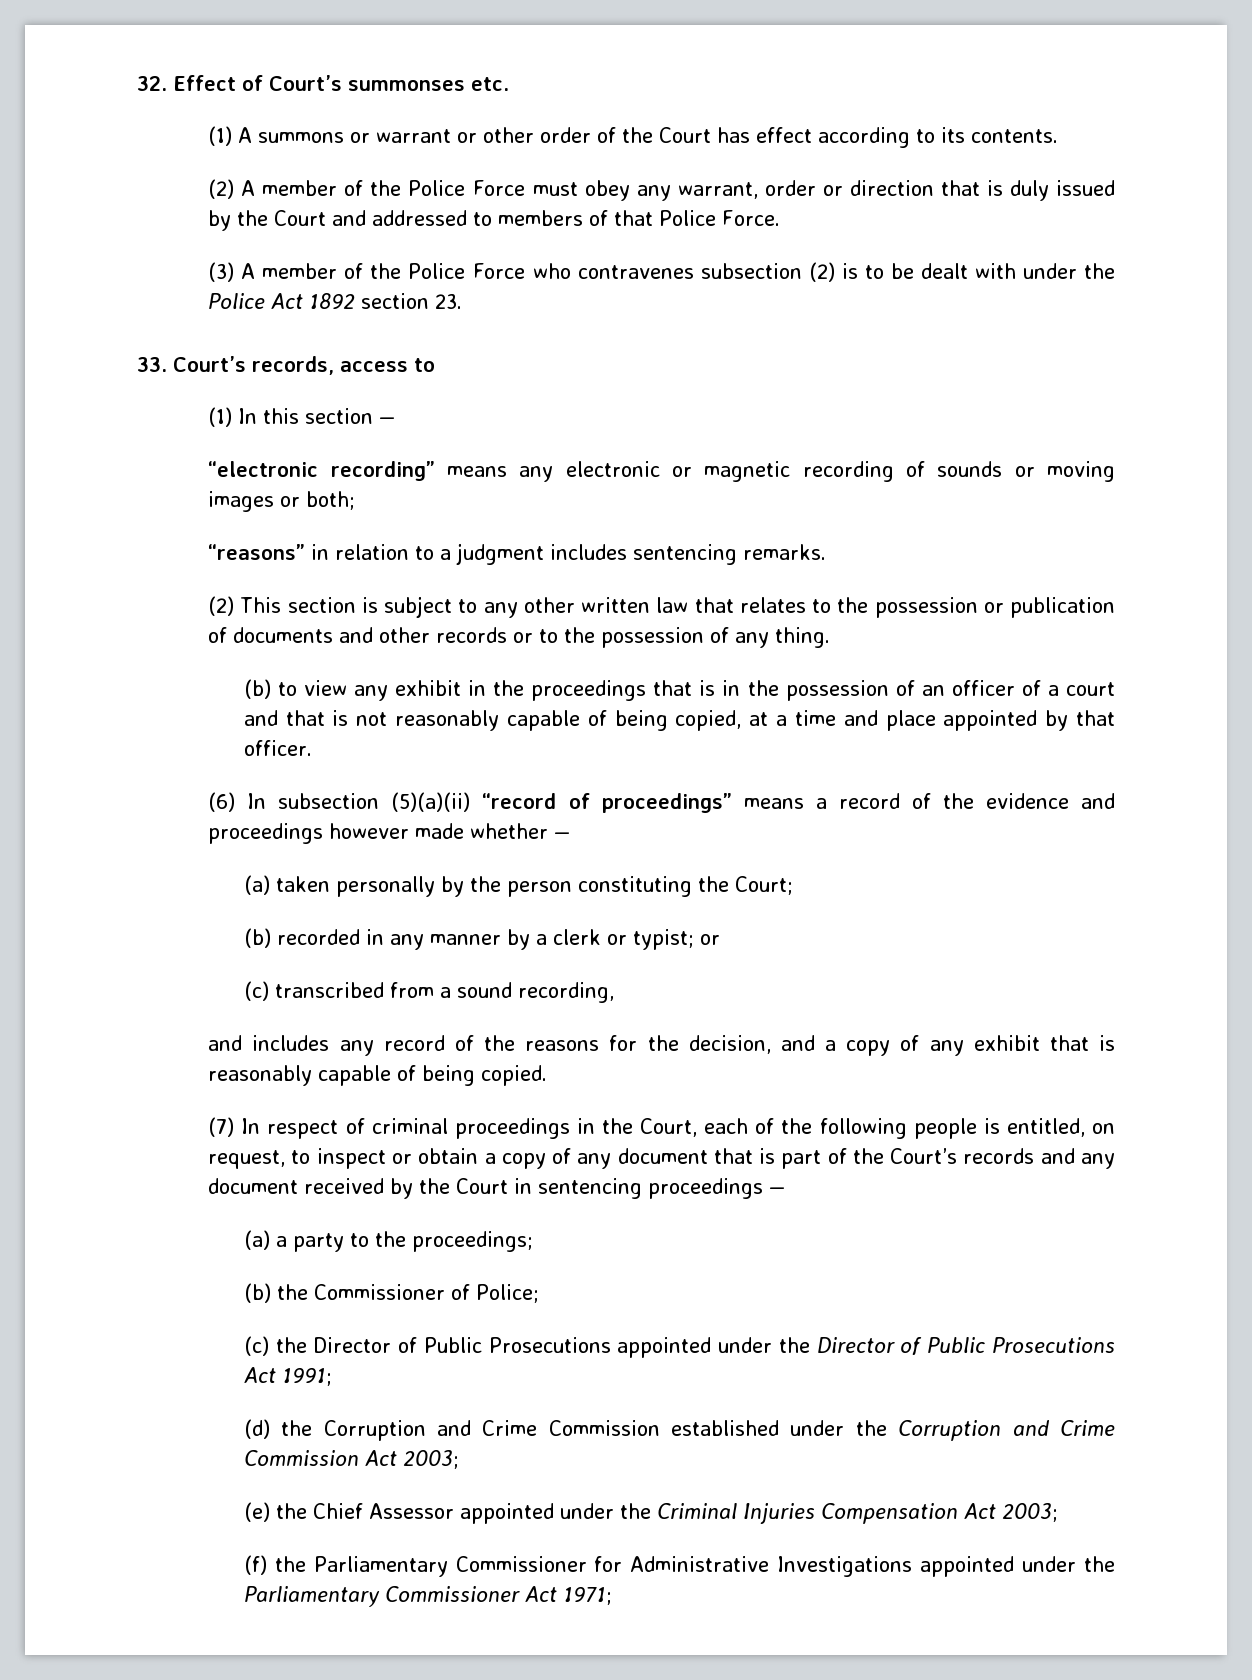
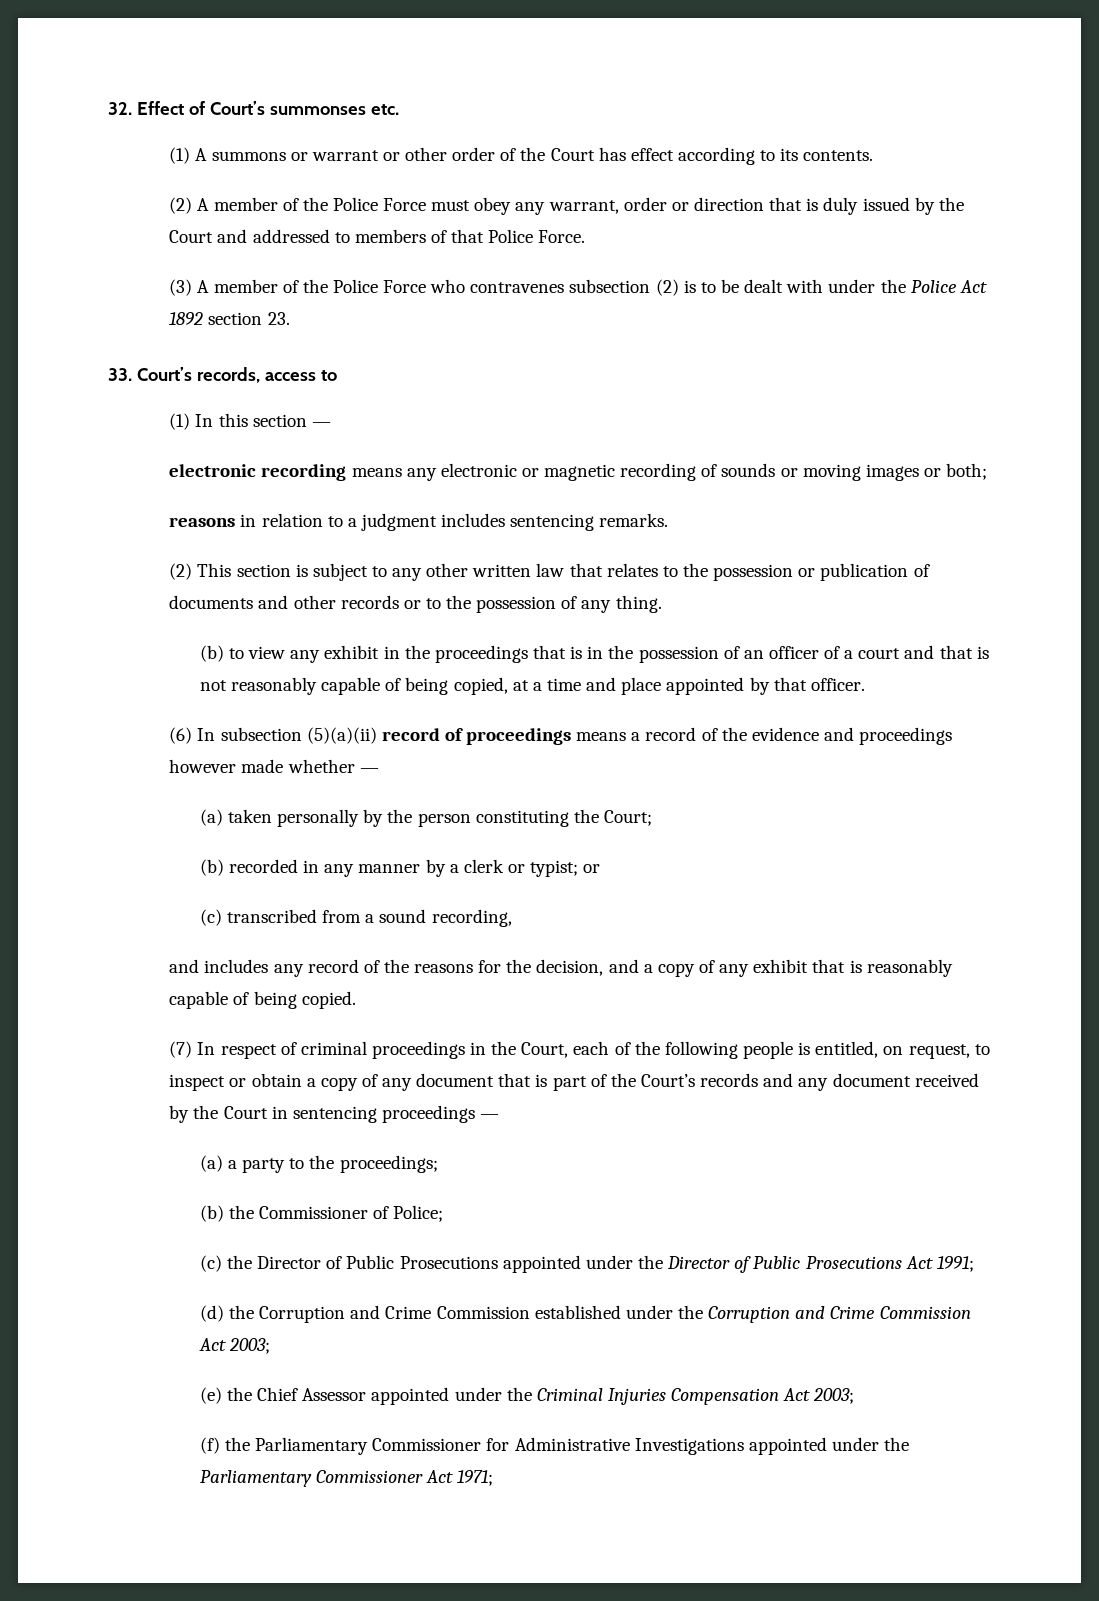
- “electronic recording” means any electronic or magnetic recording of sounds or moving images or both;
+ electronic recording means any electronic or magnetic recording of sounds or moving images or both;
- “reasons” in relation to a judgment includes sentencing remarks.
+ reasons in relation to a judgment includes sentencing remarks.
- (6) In subsection (5)(a)(ii) “record of proceedings” means a record of the evidence and proceedings however made whether —
+ (6) In subsection (5)(a)(ii) record of proceedings means a record of the evidence and proceedings however made whether —

